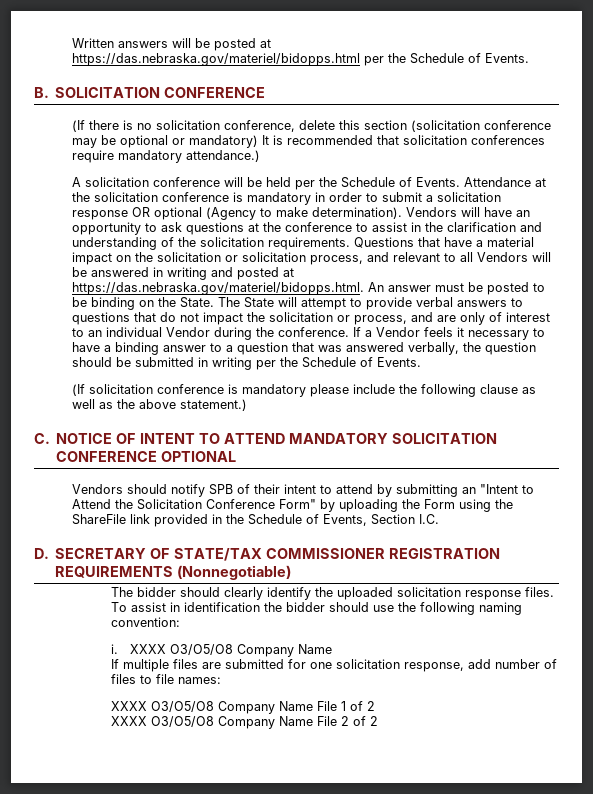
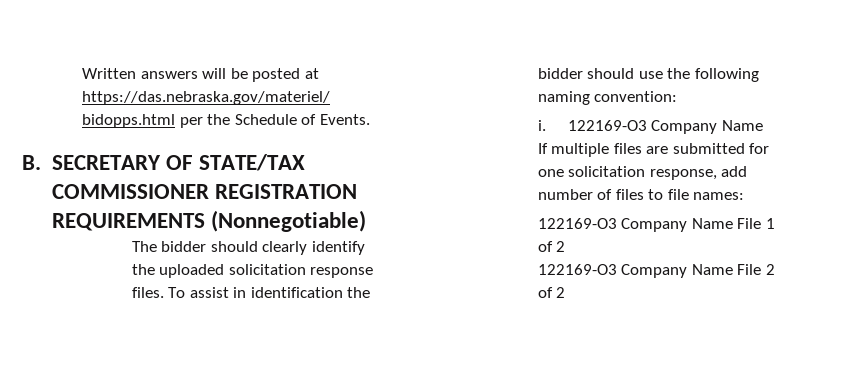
- B. SOLICITATION CONFERENCE
- (If there is no solicitation conference, delete this section (solicitation conference may be optional or mandatory) It is recommended that solicitation conferences require mandatory attendance.)
- A solicitation conference will be held per the Schedule of Events. Attendance at the solicitation conference is mandatory in order to submit a solicitation response OR optional (Agency to make determination). Vendors will have an opportunity to ask questions at the conference to assist in the clarification and understanding of the solicitation requirements. Questions that have a material impact on the solicitation or solicitation process, and relevant to all Vendors will be answered in writing and posted at https://das.nebraska.gov/materiel/bidopps.html. An answer must be posted to be binding on the State. The State will attempt to provide verbal answers to questions that do not impact the solicitation or process, and are only of interest to an individual Vendor during the conference. If a Vendor feels it necessary to have a binding answer to a question that was answered verbally, the question should be submitted in writing per the Schedule of Events.
- (If solicitation conference is mandatory please include the following clause as well as the above statement.)
- C. NOTICE OF INTENT TO ATTEND MANDATORY SOLICITATION CONFERENCE OPTIONAL
- Vendors should notify SPB of their intent to attend by submitting an "Intent to Attend the Solicitation Conference Form" by uploading the Form using the ShareFile link provided in the Schedule of Events, Section I.C.
- D. SECRETARY OF STATE/TAX COMMISSIONER REGISTRATION REQUIREMENTS (Nonnegotiable)
+ B. SECRETARY OF STATE/TAX COMMISSIONER REGISTRATION REQUIREMENTS (Nonnegotiable)
- i. XXXX O3/O5/O8 Company Name
+ i. 122169-O3 Company Name
- XXXX O3/O5/O8 Company Name File 1 of 2
+ 122169-O3 Company Name File 1 of 2
- XXXX O3/O5/O8 Company Name File 2 of 2
+ 122169-O3 Company Name File 2 of 2

